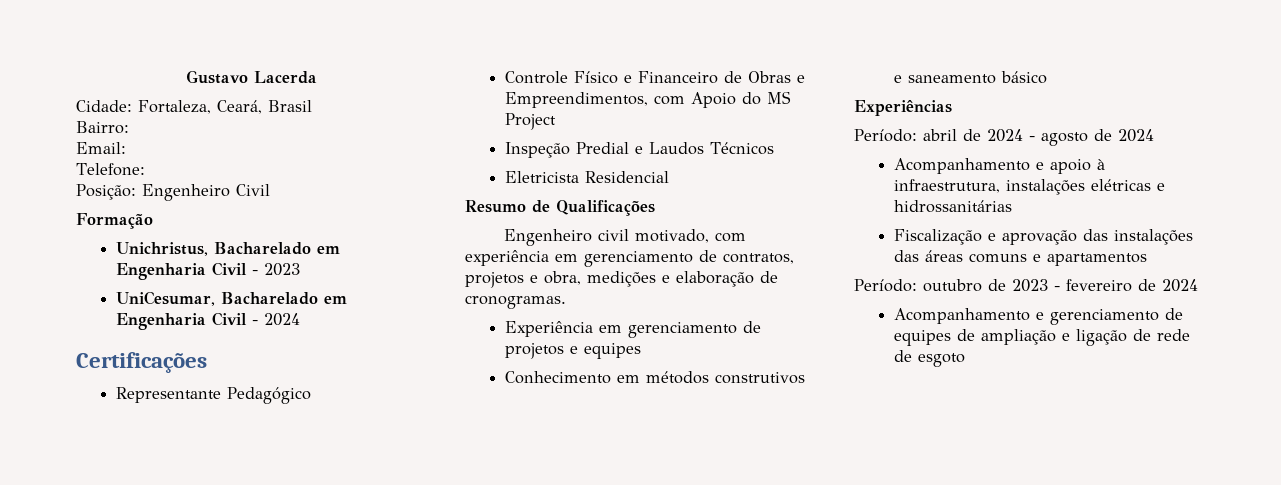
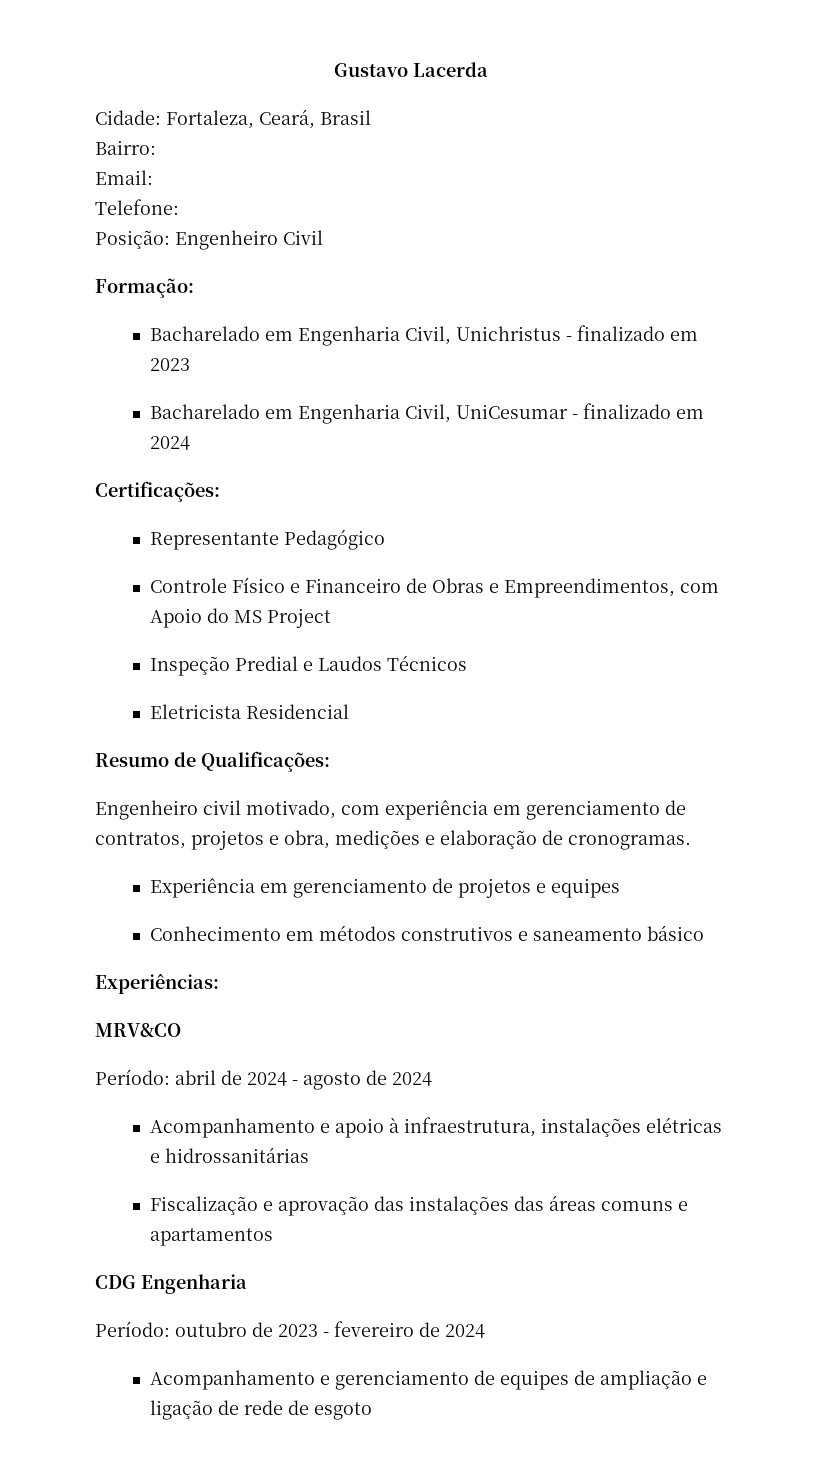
- Formação
- Unichristus, Bacharelado em Engenharia Civil - 2023
+ Formação:
+ Bacharelado em Engenharia Civil, Unichristus - finalizado em 2023
- UniCesumar, Bacharelado em Engenharia Civil - 2024
- Certificações
+ Bacharelado em Engenharia Civil, UniCesumar - finalizado em 2024
+ Certificações:
- Resumo de Qualificações
+ Resumo de Qualificações:
- Experiências
+ Experiências:
+ MRV&CO
+ CDG Engenharia

